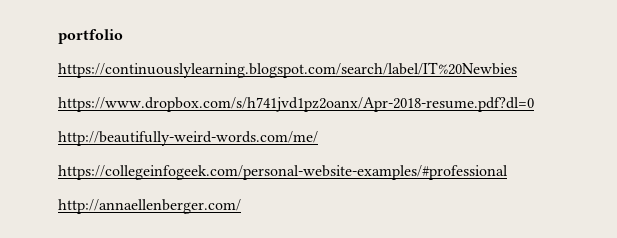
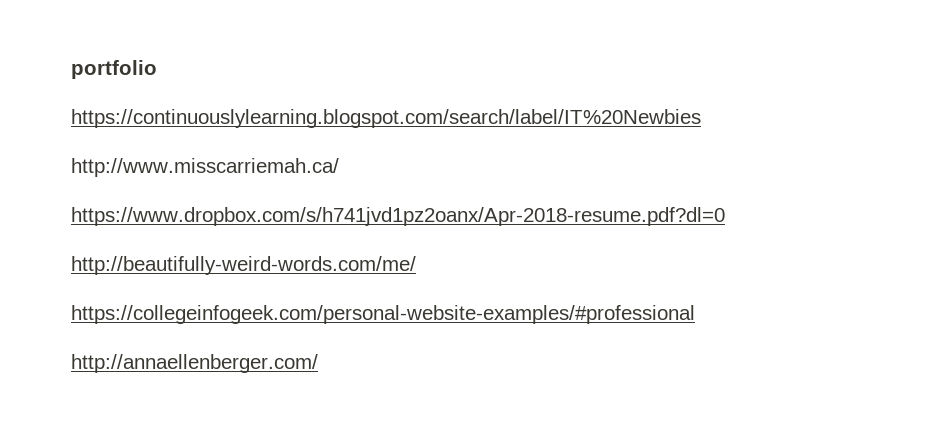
+ http://www.misscarriemah.ca/

